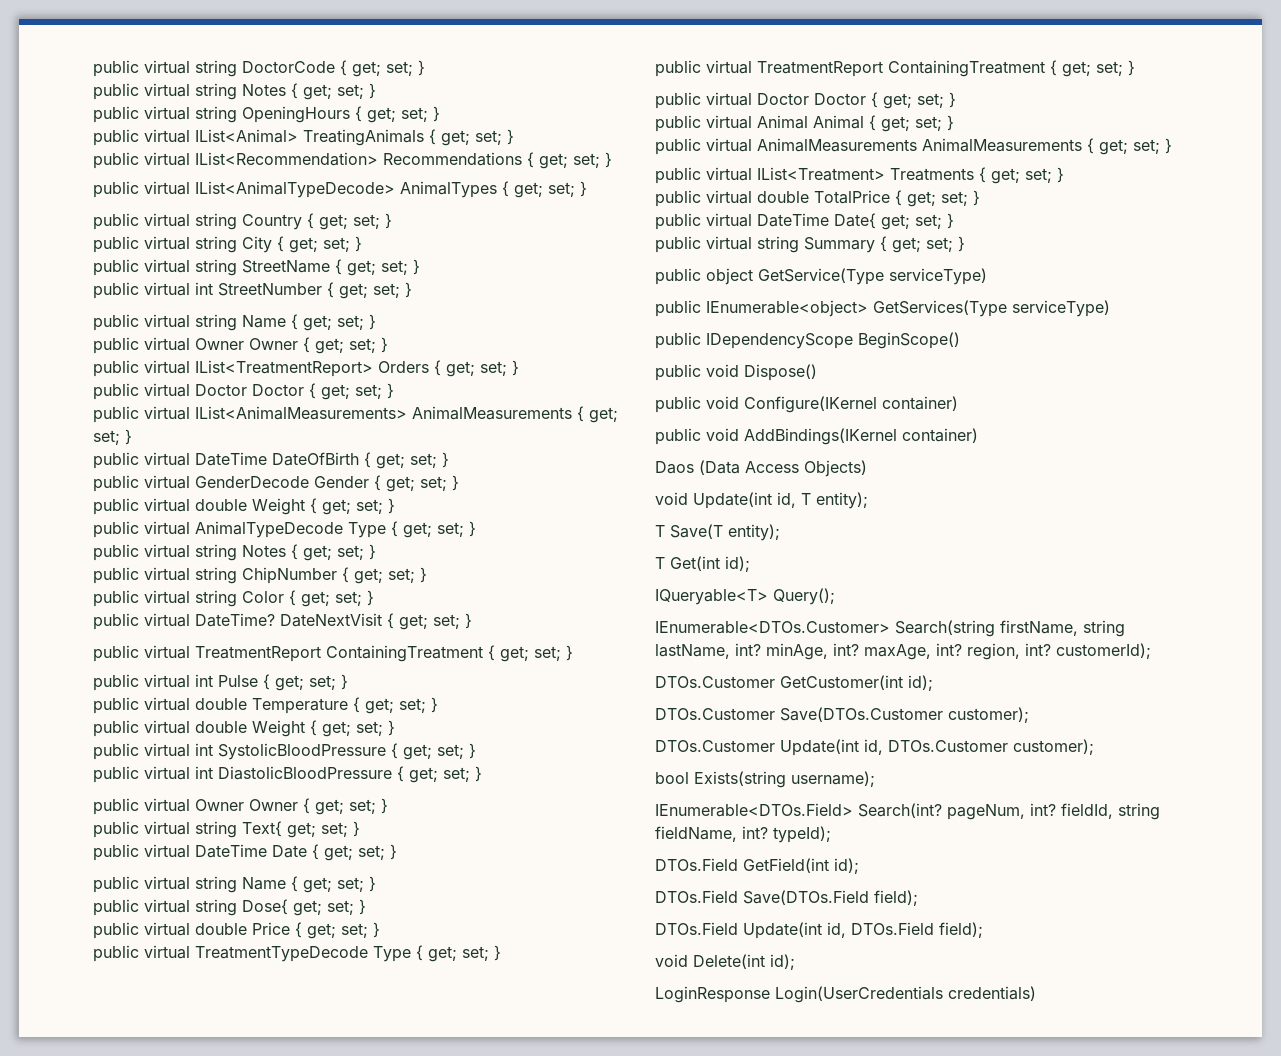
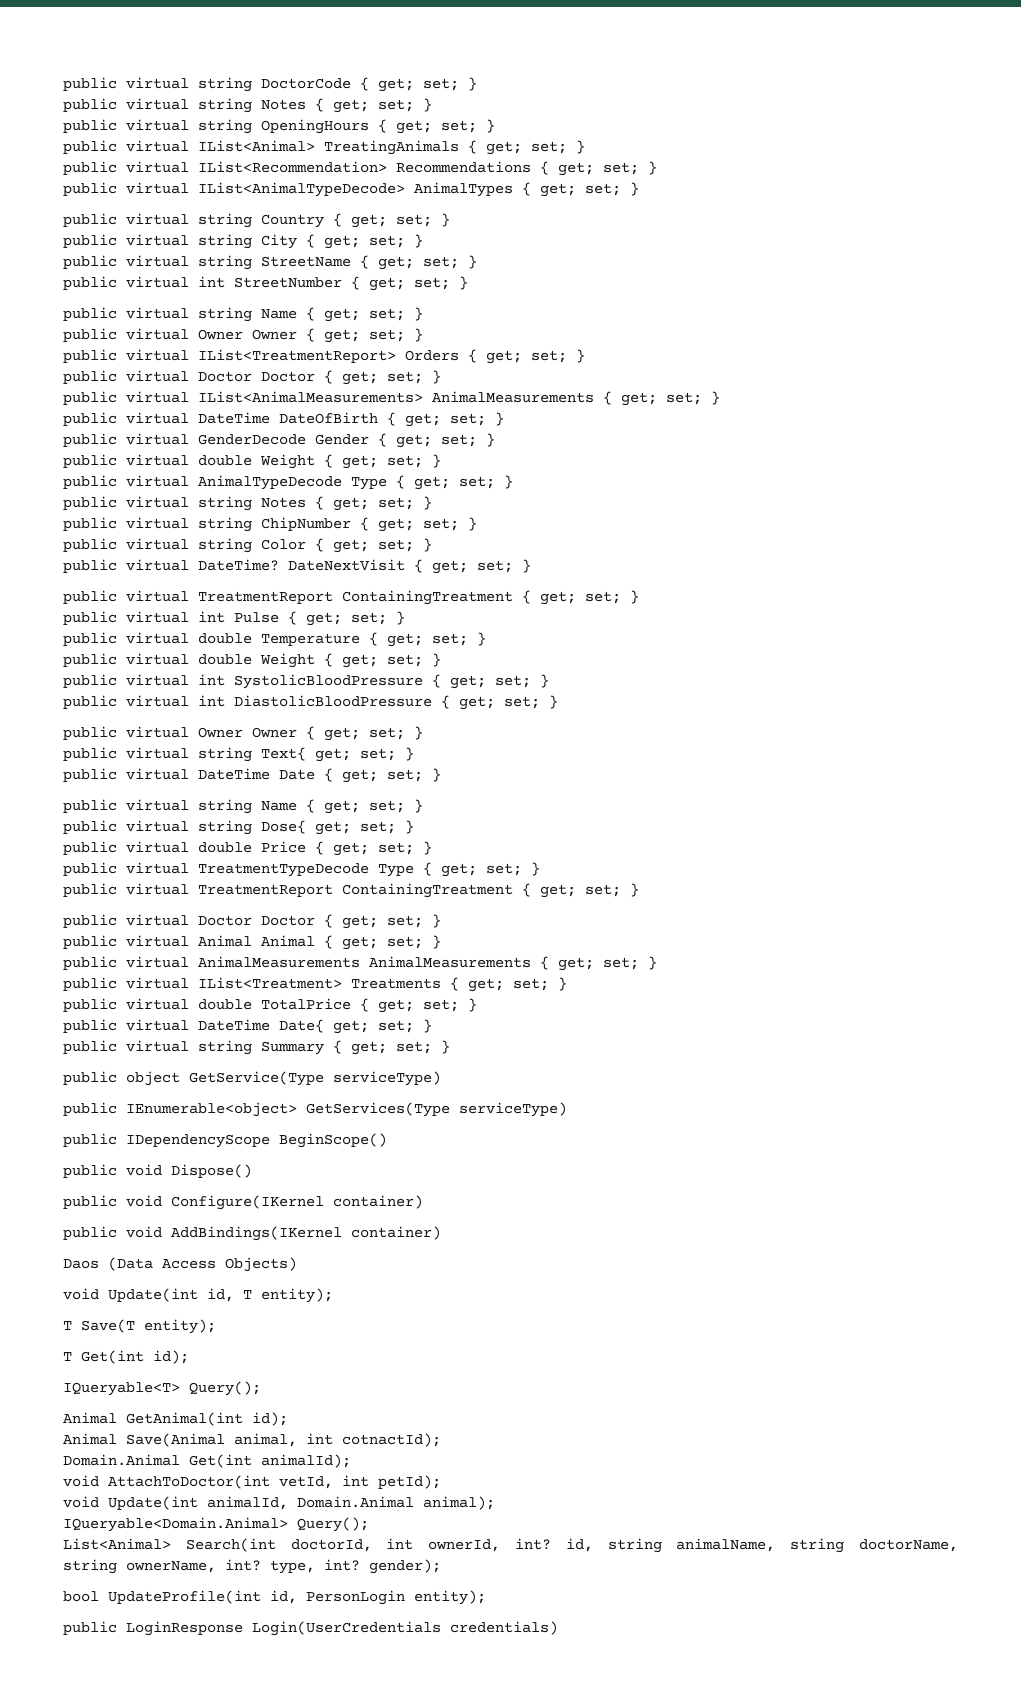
- IEnumerable<DTOs.Customer> Search(string firstName, string lastName, int? minAge, int? maxAge, int? region, int? customerId);
- DTOs.Customer GetCustomer(int id);
- DTOs.Customer Save(DTOs.Customer customer);
- DTOs.Customer Update(int id, DTOs.Customer customer);
- bool Exists(string username);
- IEnumerable<DTOs.Field> Search(int? pageNum, int? fieldId, string fieldName, int? typeId);
- DTOs.Field GetField(int id);
- DTOs.Field Save(DTOs.Field field);
- DTOs.Field Update(int id, DTOs.Field field);
- void Delete(int id);
- LoginResponse Login(UserCredentials credentials)
+ Animal GetAnimal(int id);
+ Animal Save(Animal animal, int cotnactId);
+ Domain.Animal Get(int animalId);
+ void AttachToDoctor(int vetId, int petId);
+ void Update(int animalId, Domain.Animal animal);
+ IQueryable<Domain.Animal> Query();
+ List<Animal> Search(int doctorId, int ownerId, int? id, string animalName, string doctorName, string ownerName, int? type, int? gender);
+ bool UpdateProfile(int id, PersonLogin entity);
+ public LoginResponse Login(UserCredentials credentials)

